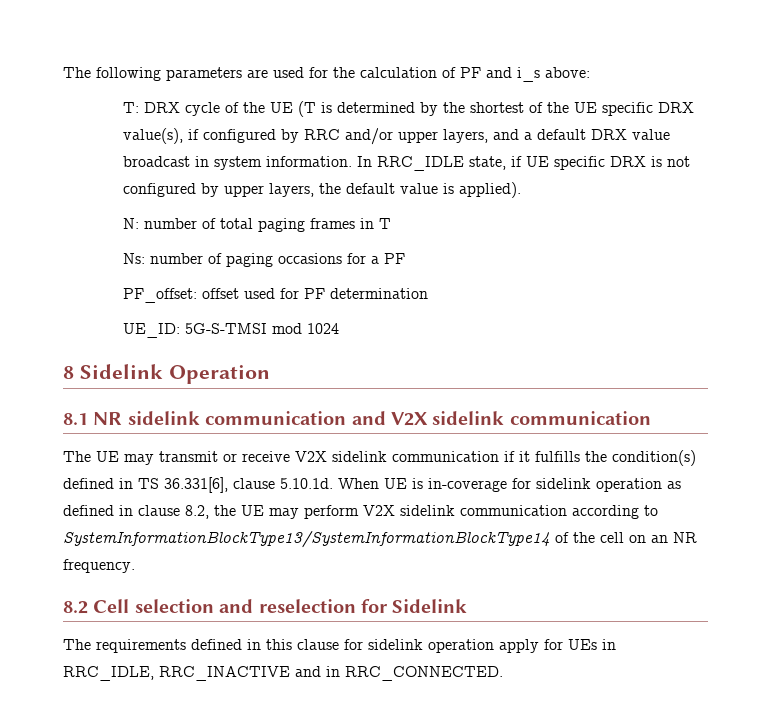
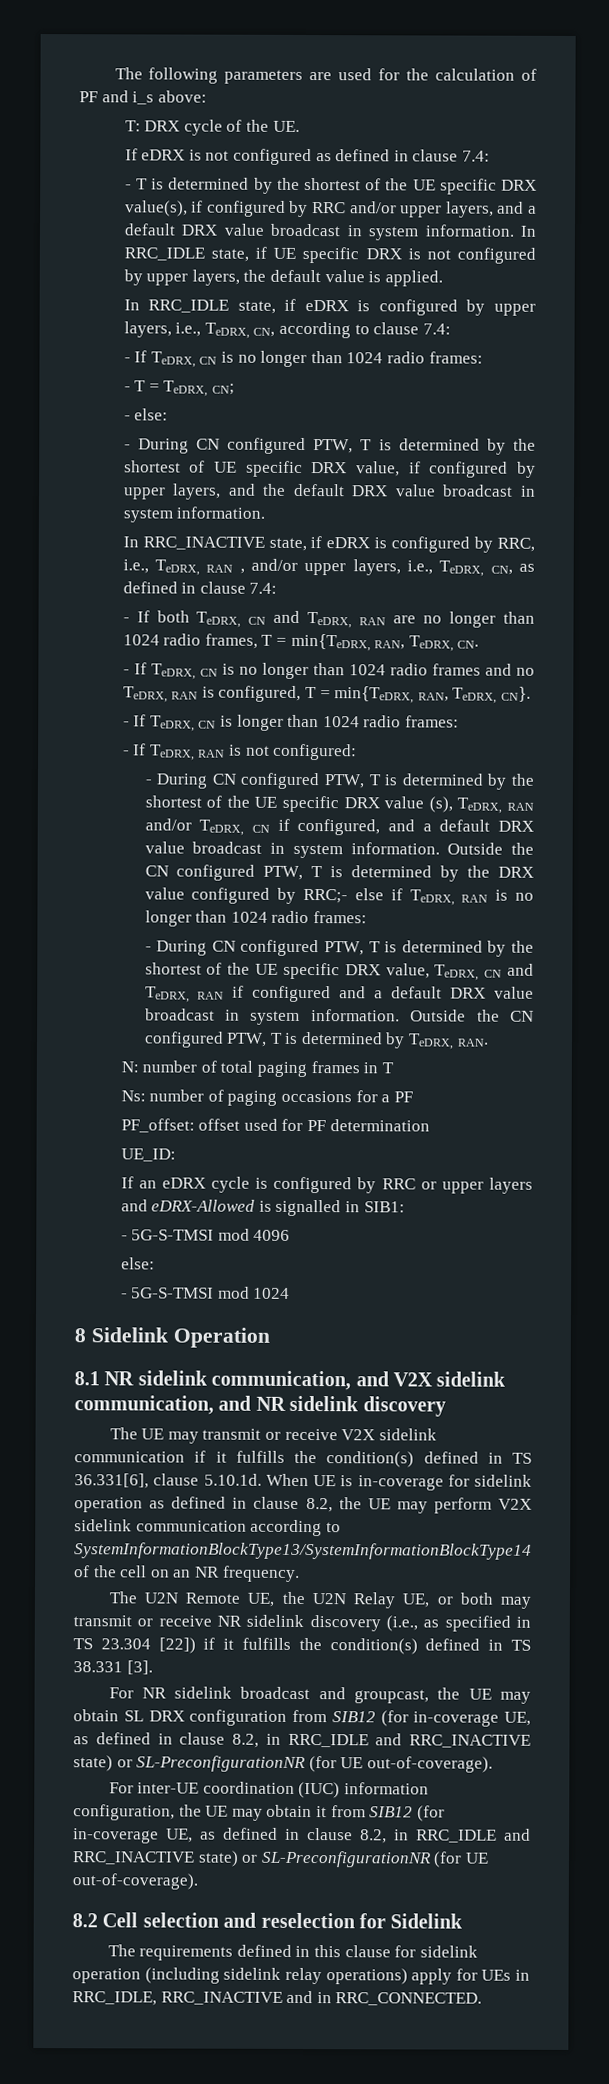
- T: DRX cycle of the UE (T is determined by the shortest of the UE specific DRX value(s), if configured by RRC and/or upper layers, and a default DRX value broadcast in system information.
+ T: DRX cycle of the UE.
+ If eDRX is not configured as defined in clause 7.4:
+ - T is determined by the shortest of the UE specific DRX value(s), if configured by RRC and/or upper layers, and a default DRX value broadcast in system information.
- In RRC_IDLE state, if UE specific DRX is not configured by upper layers, the default value is applied).
+ In RRC_IDLE state, if UE specific DRX is not configured by upper layers, the default value is applied.
+ In RRC_IDLE state, if eDRX is configured by upper layers, i.e., TeDRX, CN, according to clause 7.4:
+ - If TeDRX, CN is no longer than 1024 radio frames:
+ - T = TeDRX, CN;
+ - else:
+ - During CN configured PTW, T is determined by the shortest of UE specific DRX value, if configured by upper layers, and the default DRX value broadcast in system information.
+ In RRC_INACTIVE state, if eDRX is configured by RRC, i.e., TeDRX, RAN , and/or upper layers, i.e., TeDRX, CN, as defined in clause 7.4:
+ - If both TeDRX, CN and TeDRX, RAN are no longer than 1024 radio frames, T = min{TeDRX, RAN, TeDRX, CN.
+ - If TeDRX, CN is no longer than 1024 radio frames and no TeDRX, RAN is configured, T = min{TeDRX, RAN, TeDRX, CN}.
+ - If TeDRX, CN is longer than 1024 radio frames:
+ - If TeDRX, RAN is not configured:
+ - During CN configured PTW, T is determined by the shortest of the UE specific DRX value (s), TeDRX, RAN and/or TeDRX, CN if configured, and a default DRX value broadcast in system information. Outside the CN configured PTW, T is determined by the DRX value configured by RRC;- else if TeDRX, RAN is no longer than 1024 radio frames:
+ - During CN configured PTW, T is determined by the shortest of the UE specific DRX value, TeDRX, CN and TeDRX, RAN if configured and a default DRX value broadcast in system information. Outside the CN configured PTW, T is determined by TeDRX, RAN.
- UE_ID: 5G-S-TMSI mod 1024
+ UE_ID:
+ If an eDRX cycle is configured by RRC or upper layers and eDRX-Allowed is signalled in SIB1:
+ - 5G-S-TMSI mod 4096
+ else:
+ - 5G-S-TMSI mod 1024
- 8.1 NR sidelink communication and V2X sidelink communication
+ 8.1 NR sidelink communication, and V2X sidelink communication, and NR sidelink discovery
+ The U2N Remote UE, the U2N Relay UE, or both may transmit or receive NR sidelink discovery (i.e., as specified in TS 23.304 [22]) if it fulfills the condition(s) defined in TS 38.331 [3].
+ For NR sidelink broadcast and groupcast, the UE may obtain SL DRX configuration from SIB12 (for in-coverage UE, as defined in clause 8.2, in RRC_IDLE and RRC_INACTIVE state) or SL-PreconfigurationNR (for UE out-of-coverage).
+ For inter-UE coordination (IUC) information configuration, the UE may obtain it from SIB12 (for in-coverage UE, as defined in clause 8.2, in RRC_IDLE and RRC_INACTIVE state) or SL-PreconfigurationNR (for UE out-of-coverage).
- The requirements defined in this clause for sidelink operation apply for UEs in RRC_IDLE, RRC_INACTIVE and in RRC_CONNECTED.
+ The requirements defined in this clause for sidelink operation (including sidelink relay operations) apply for UEs in RRC_IDLE, RRC_INACTIVE and in RRC_CONNECTED.

